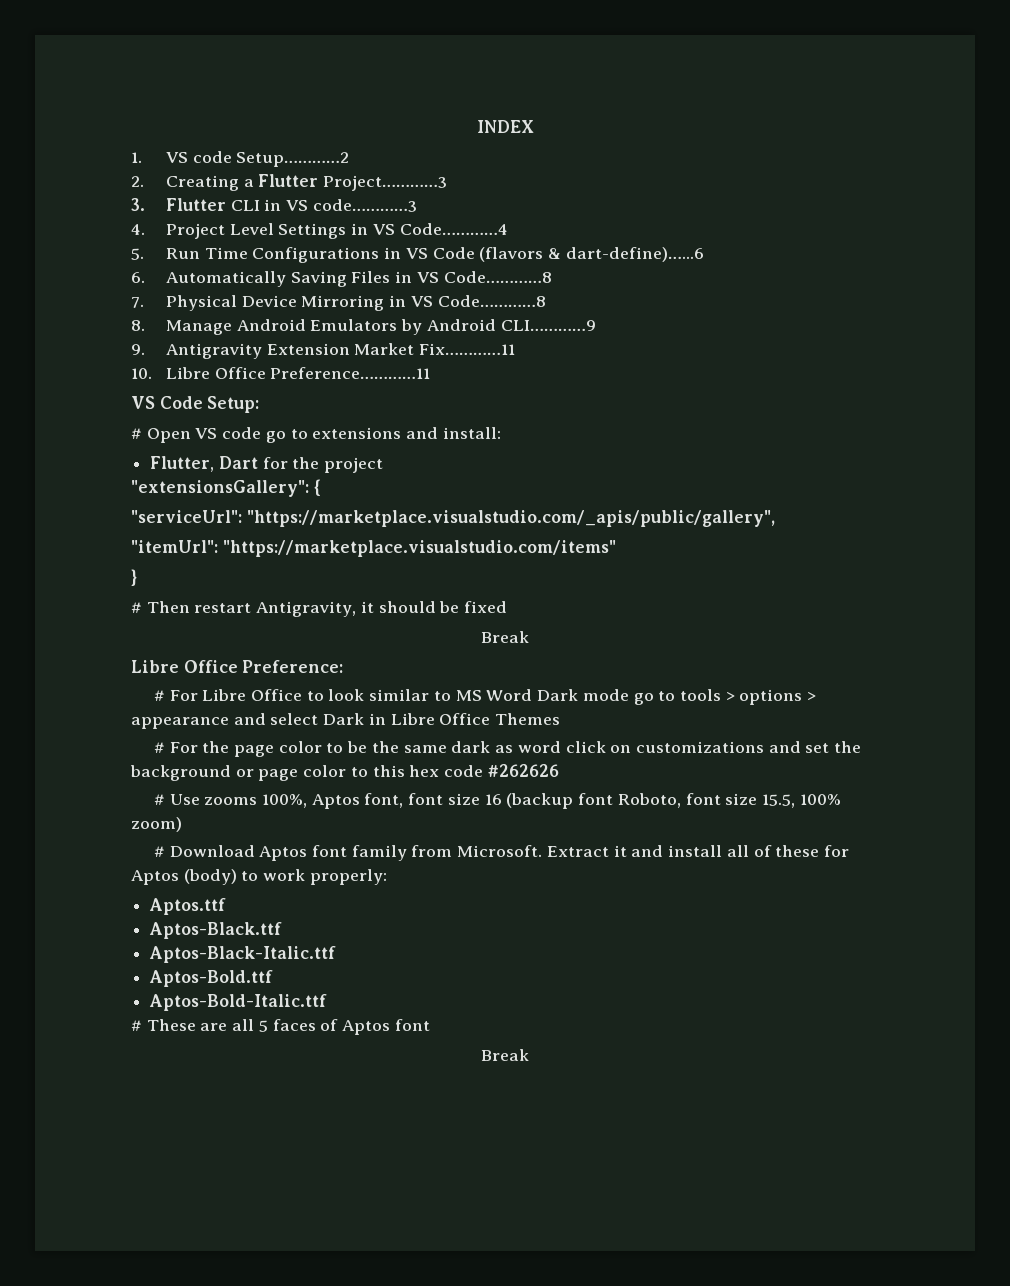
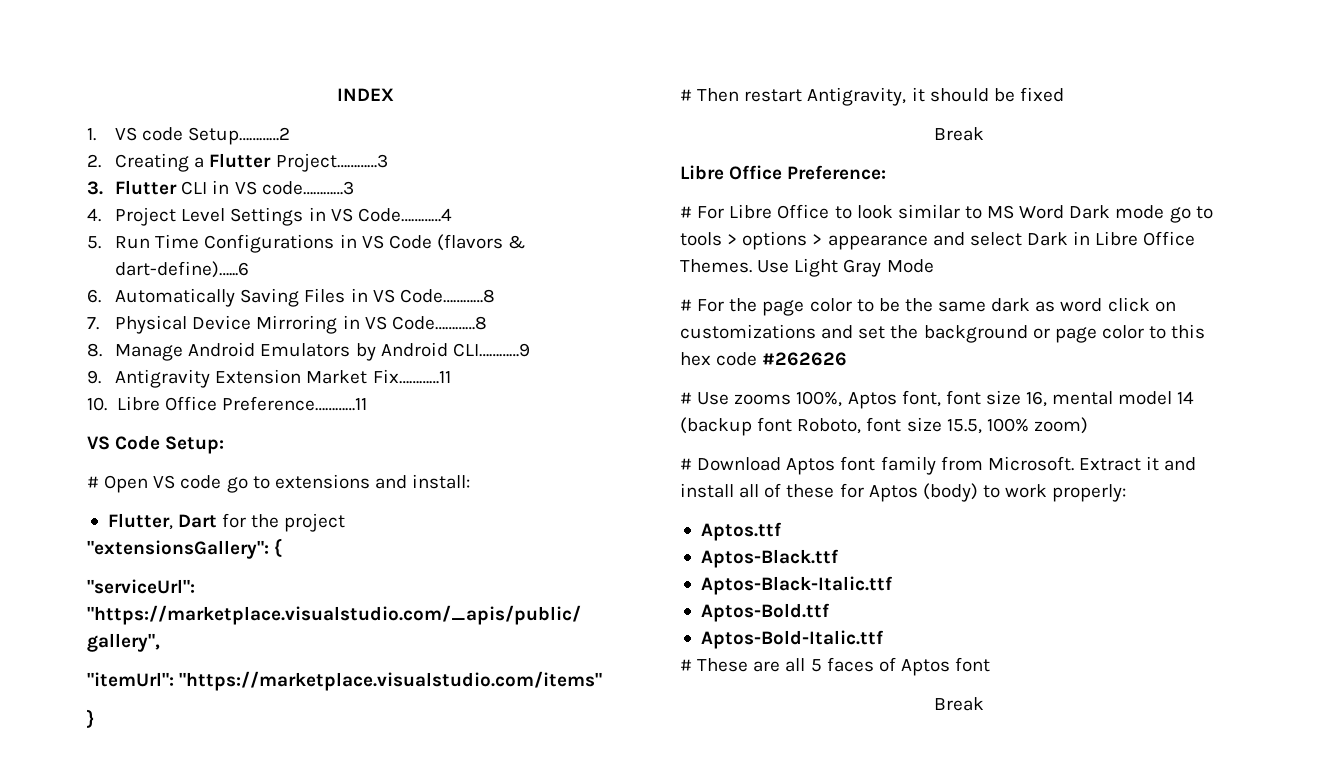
- # For Libre Office to look similar to MS Word Dark mode go to tools > options > appearance and select Dark in Libre Office Themes
+ # For Libre Office to look similar to MS Word Dark mode go to tools > options > appearance and select Dark in Libre Office Themes. Use Light Gray Mode
- # Use zooms 100%, Aptos font, font size 16 (backup font Roboto, font size 15.5, 100% zoom)
+ # Use zooms 100%, Aptos font, font size 16, mental model 14 (backup font Roboto, font size 15.5, 100% zoom)

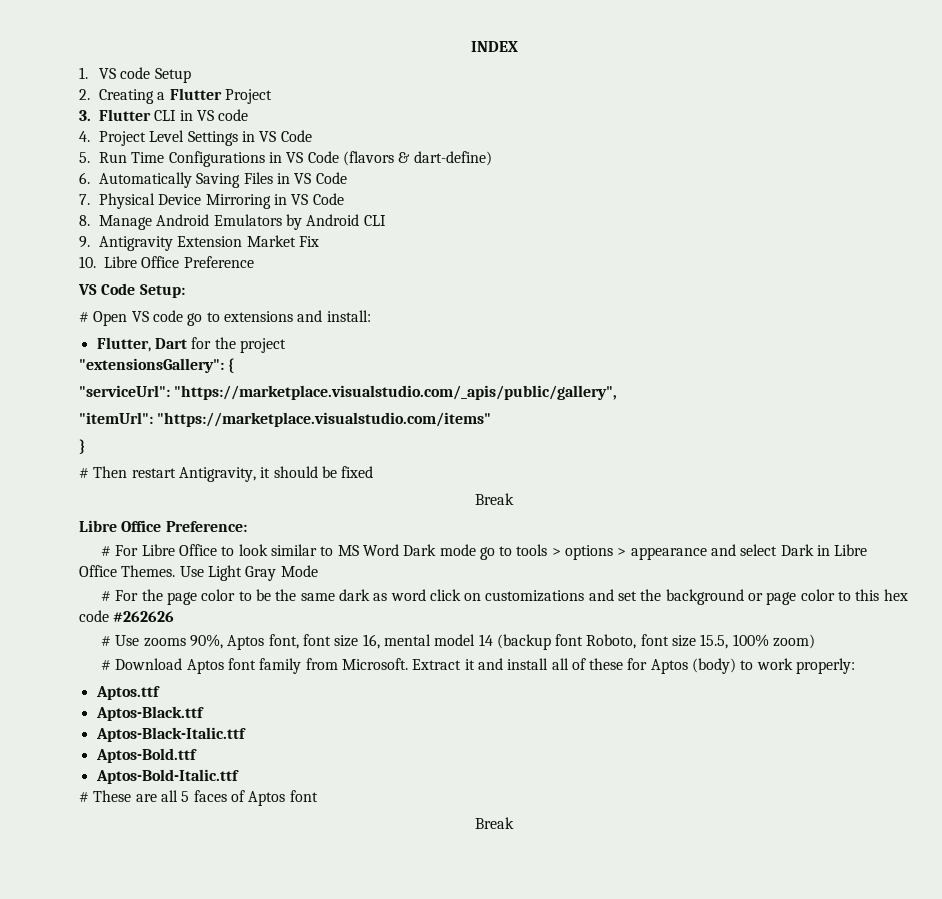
- 1. VS code Setup…………2
+ 1. VS code Setup
- 2. Creating a Flutter Project…………3
+ 2. Creating a Flutter Project
- 3. Flutter CLI in VS code…………3
+ 3. Flutter CLI in VS code
- 4. Project Level Settings in VS Code…………4
+ 4. Project Level Settings in VS Code
- 5. Run Time Configurations in VS Code (flavors & dart-define)…...6
+ 5. Run Time Configurations in VS Code (flavors & dart-define)
- 6. Automatically Saving Files in VS Code…………8
+ 6. Automatically Saving Files in VS Code
- 7. Physical Device Mirroring in VS Code…………8
+ 7. Physical Device Mirroring in VS Code
- 8. Manage Android Emulators by Android CLI…………9
+ 8. Manage Android Emulators by Android CLI
- 9. Antigravity Extension Market Fix…………11
+ 9. Antigravity Extension Market Fix
- 10. Libre Office Preference…………11
+ 10. Libre Office Preference
- # Use zooms 100%, Aptos font, font size 16, mental model 14 (backup font Roboto, font size 15.5, 100% zoom)
+ # Use zooms 90%, Aptos font, font size 16, mental model 14 (backup font Roboto, font size 15.5, 100% zoom)

